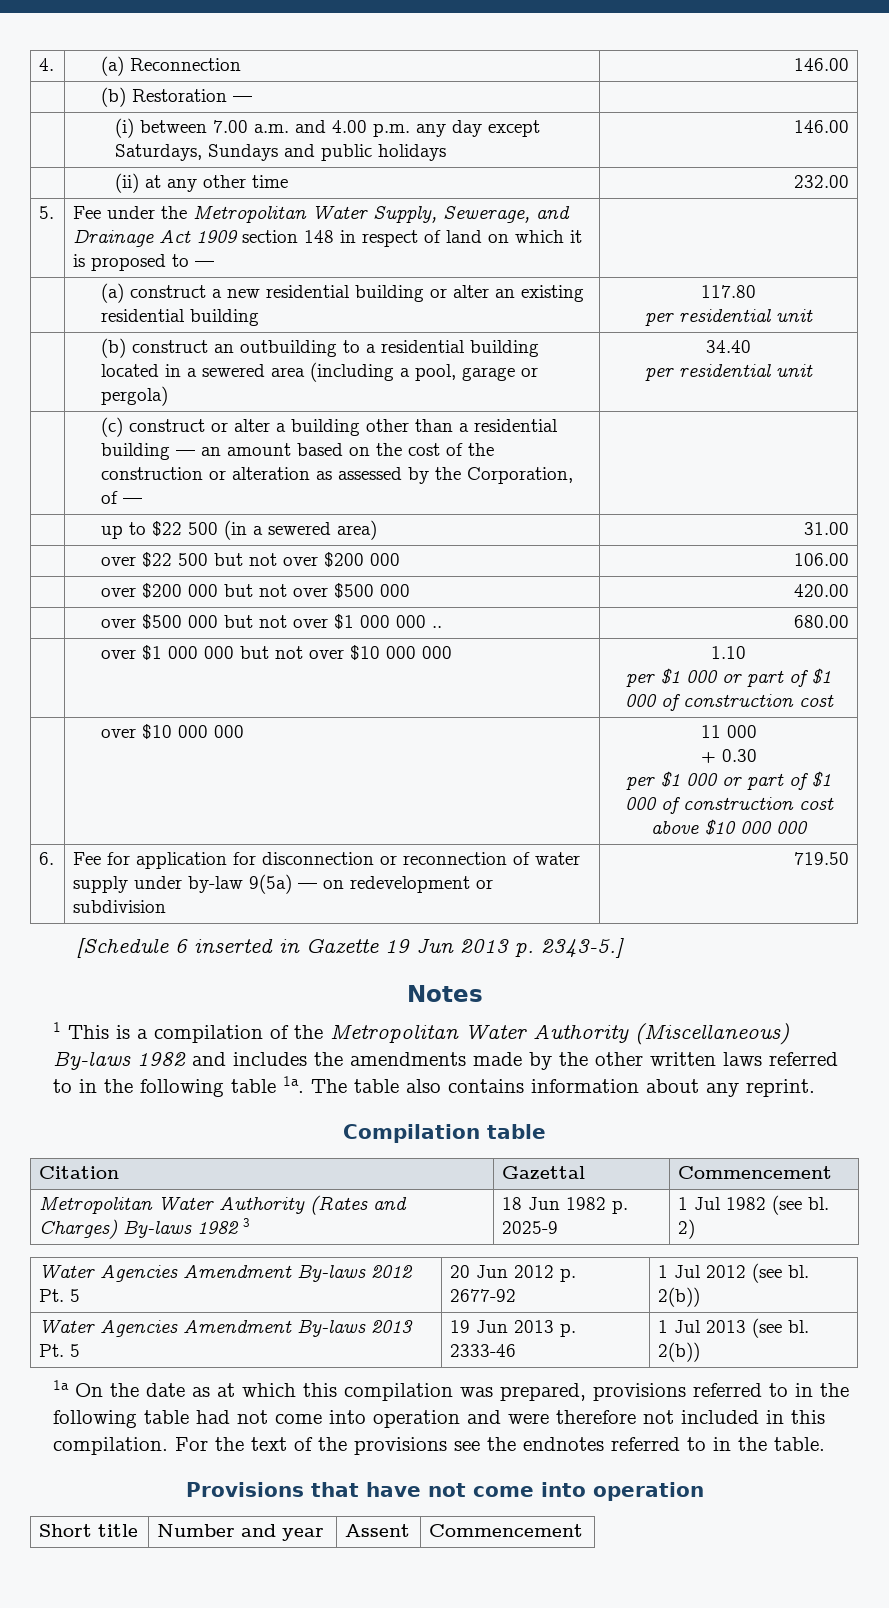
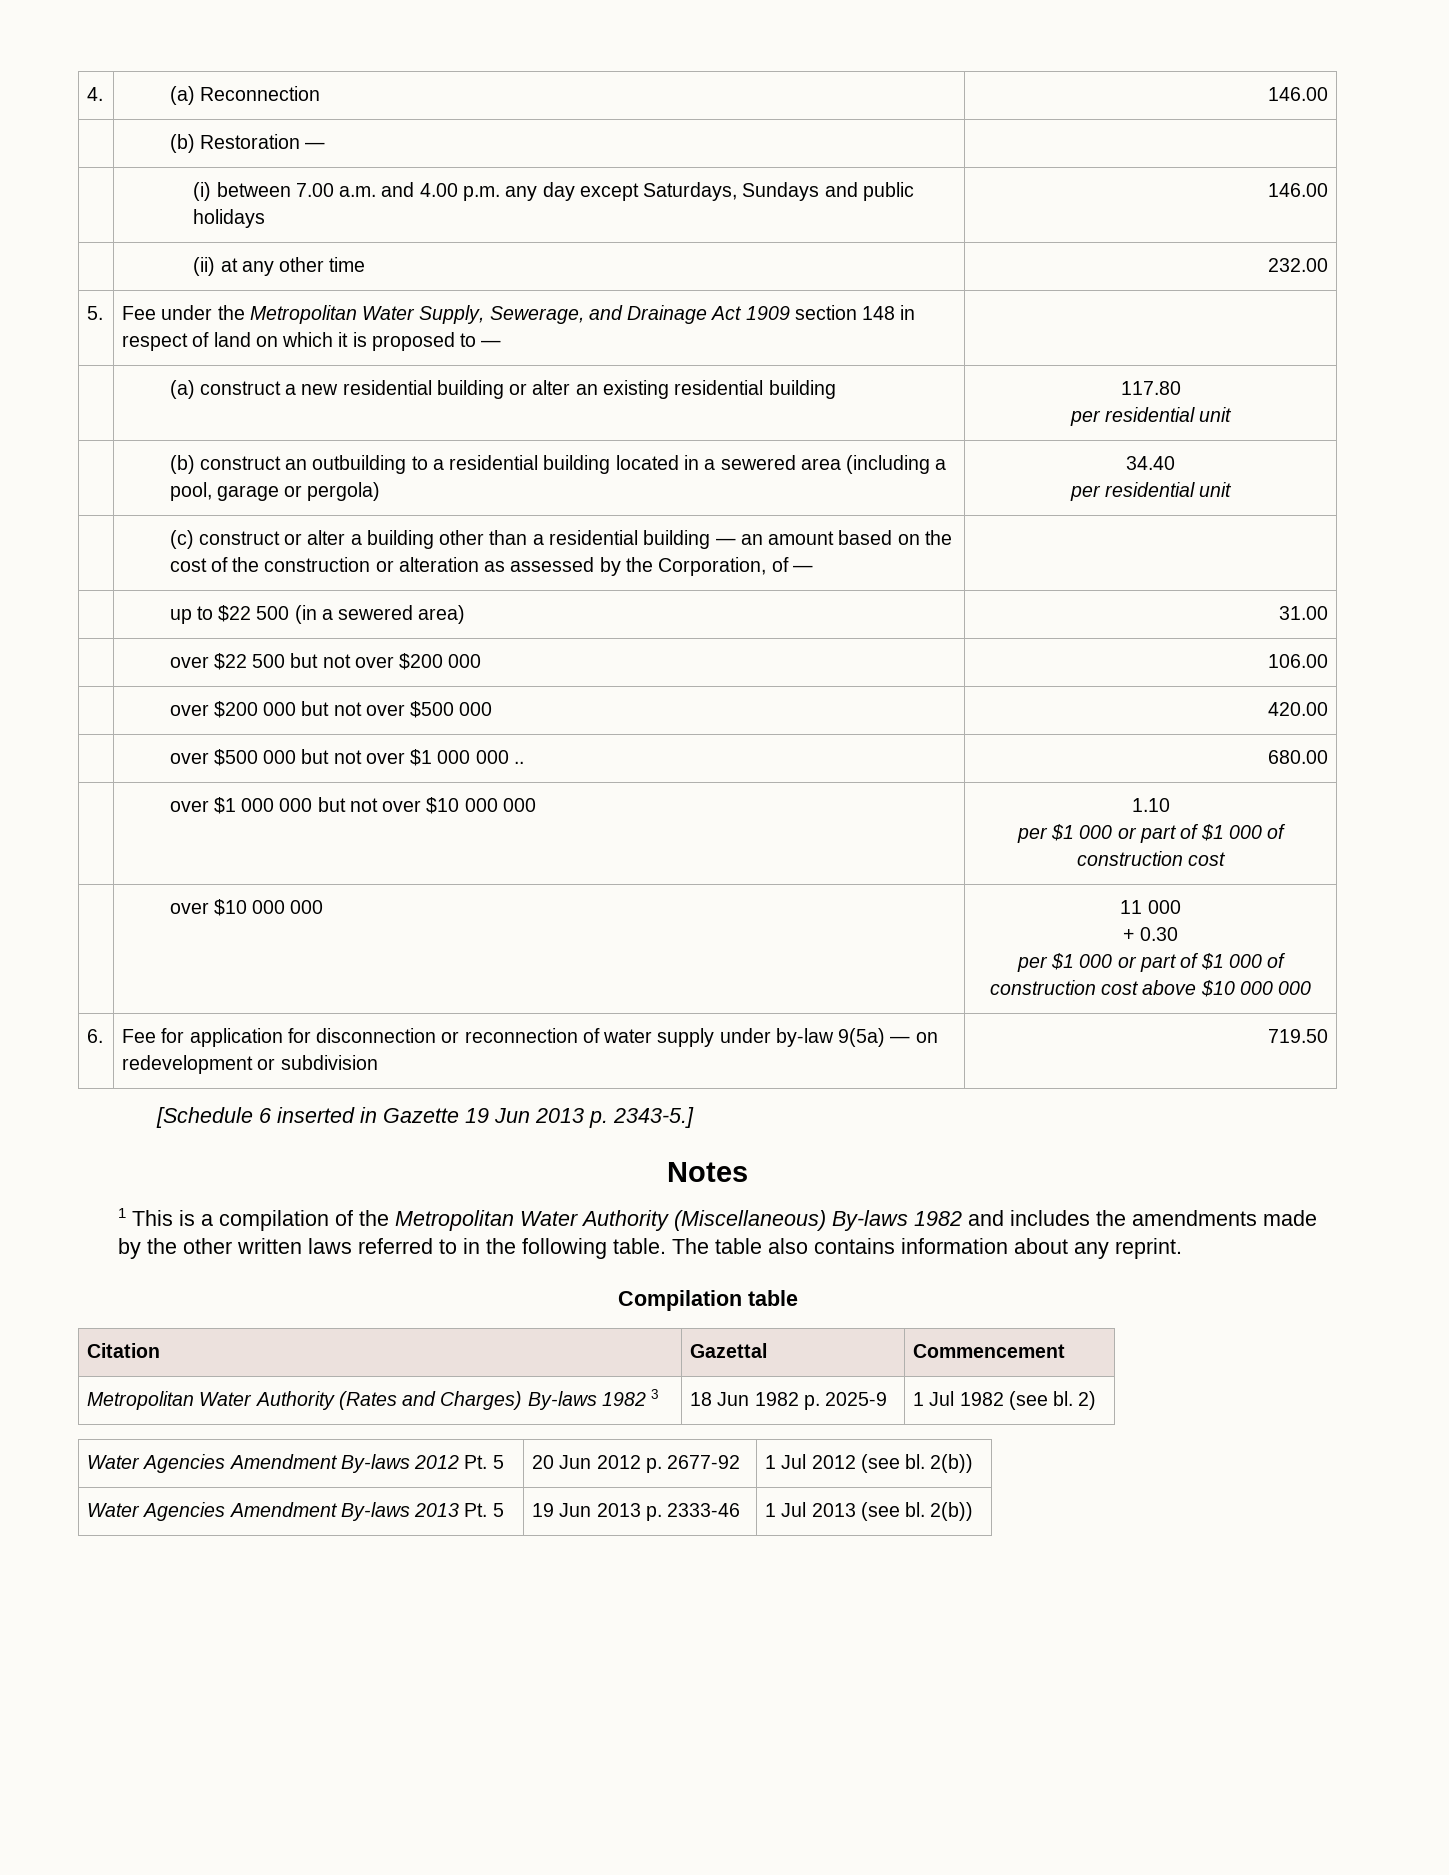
- 1 This is a compilation of the Metropolitan Water Authority (Miscellaneous) By-laws 1982 and includes the amendments made by the other written laws referred to in the following table 1a.
+ 1 This is a compilation of the Metropolitan Water Authority (Miscellaneous) By-laws 1982 and includes the amendments made by the other written laws referred to in the following table.
- 1a On the date as at which this compilation was prepared, provisions referred to in the following table had not come into operation and were therefore not included in this compilation. For the text of the provisions see the endnotes referred to in the table.
- Provisions that have not come into operation
- Short title | Number and year | Assent | Commencement

